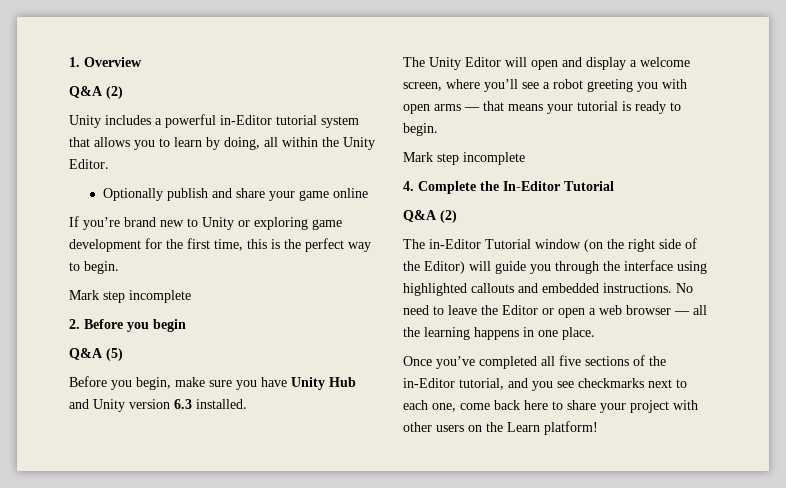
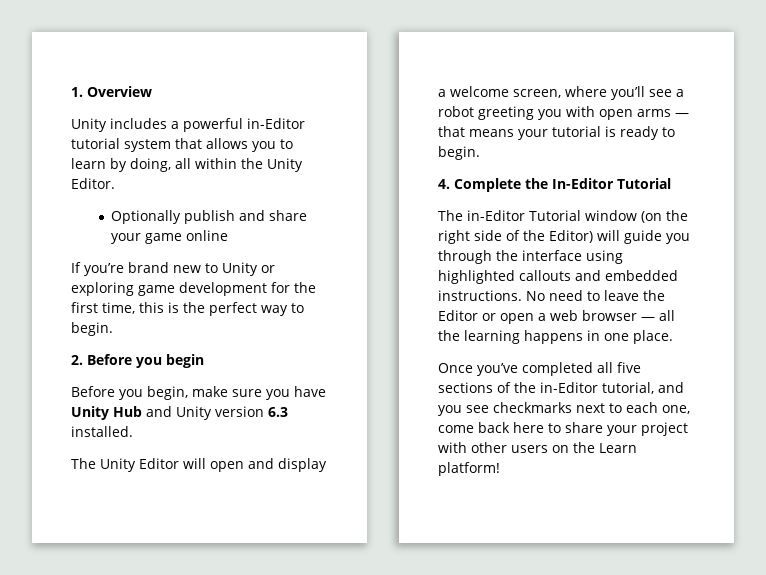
  1. Overview
- Q&A (2)
  If you’re brand new to Unity or exploring game development for the first time, this is the perfect way to begin.
- Mark step incomplete
- Q&A (5)
  The Unity Editor will open and display a welcome screen, where you’ll see a robot greeting you with open arms — that means your tutorial is ready to begin.
- Mark step incomplete
  4. Complete the In-Editor Tutorial
- Q&A (2)

